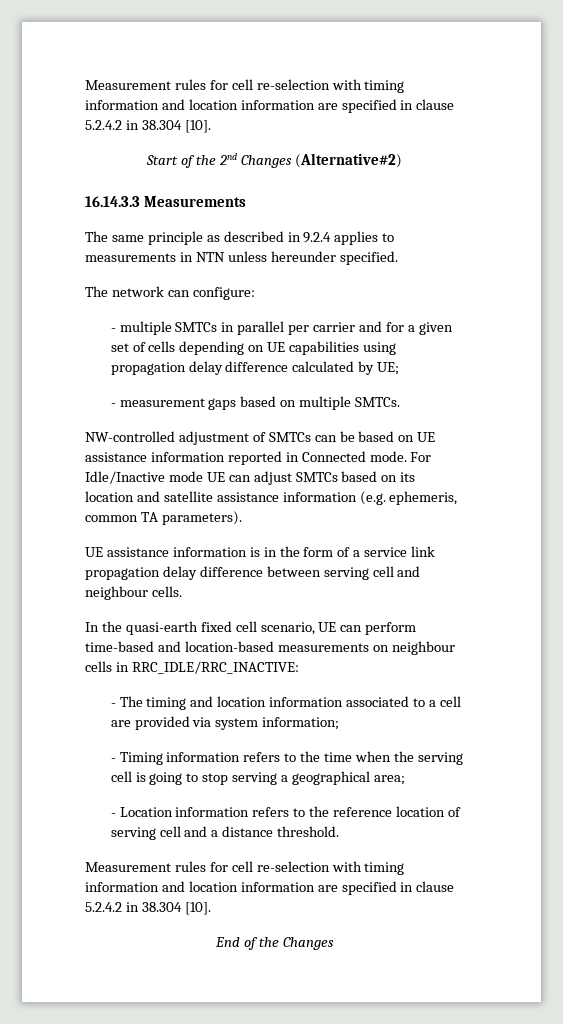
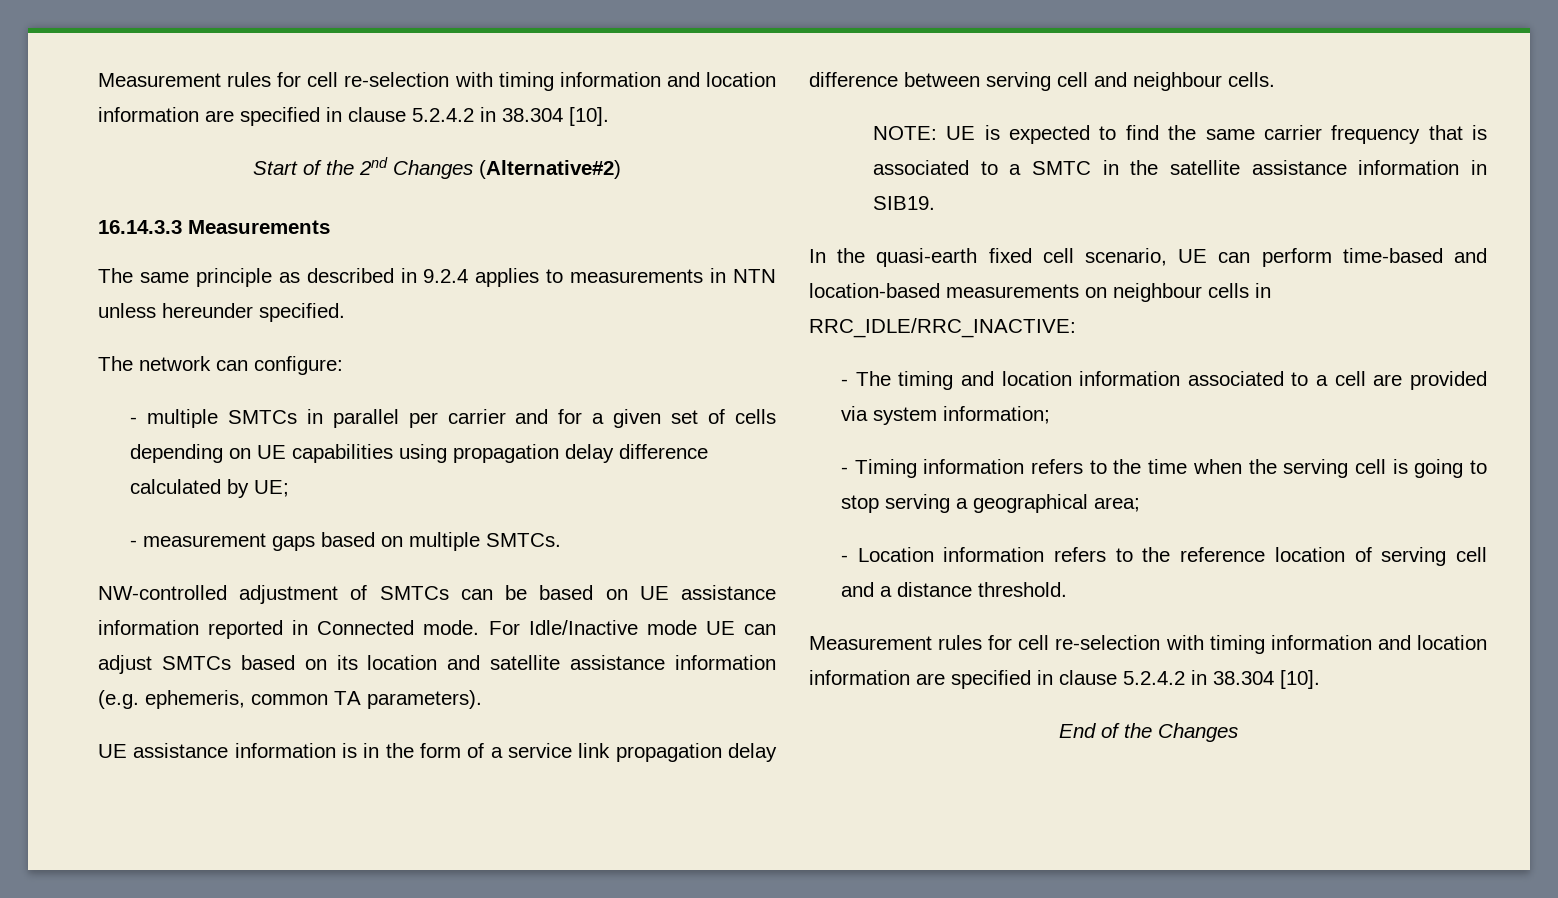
+ NOTE: UE is expected to find the same carrier frequency that is associated to a SMTC in the satellite assistance information in SIB19.

